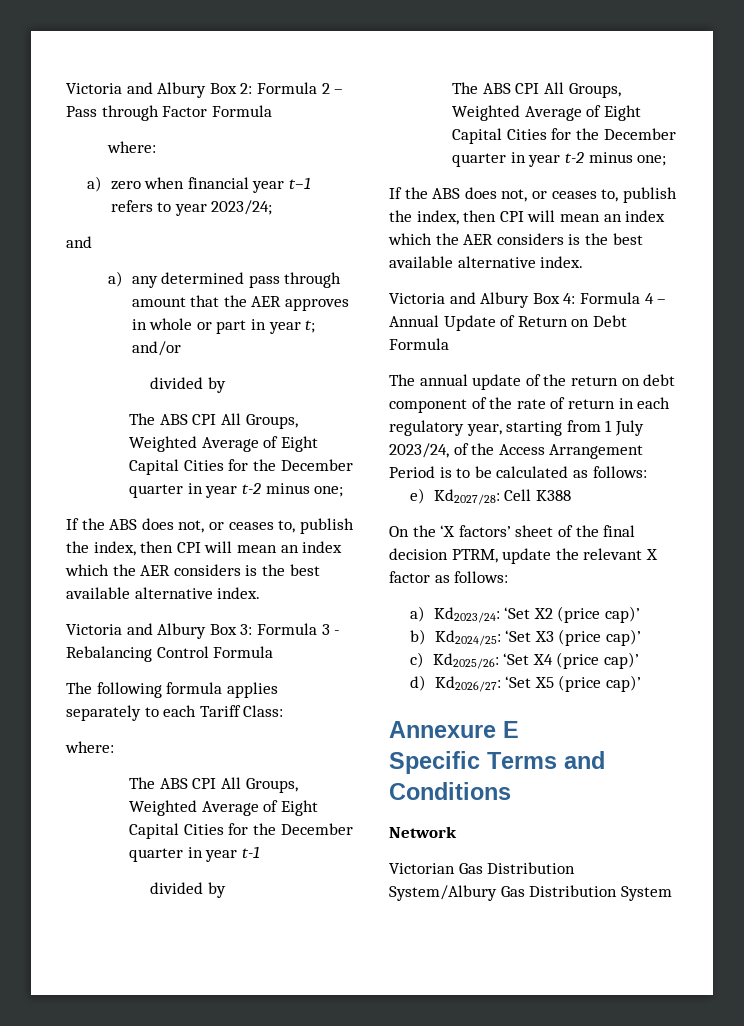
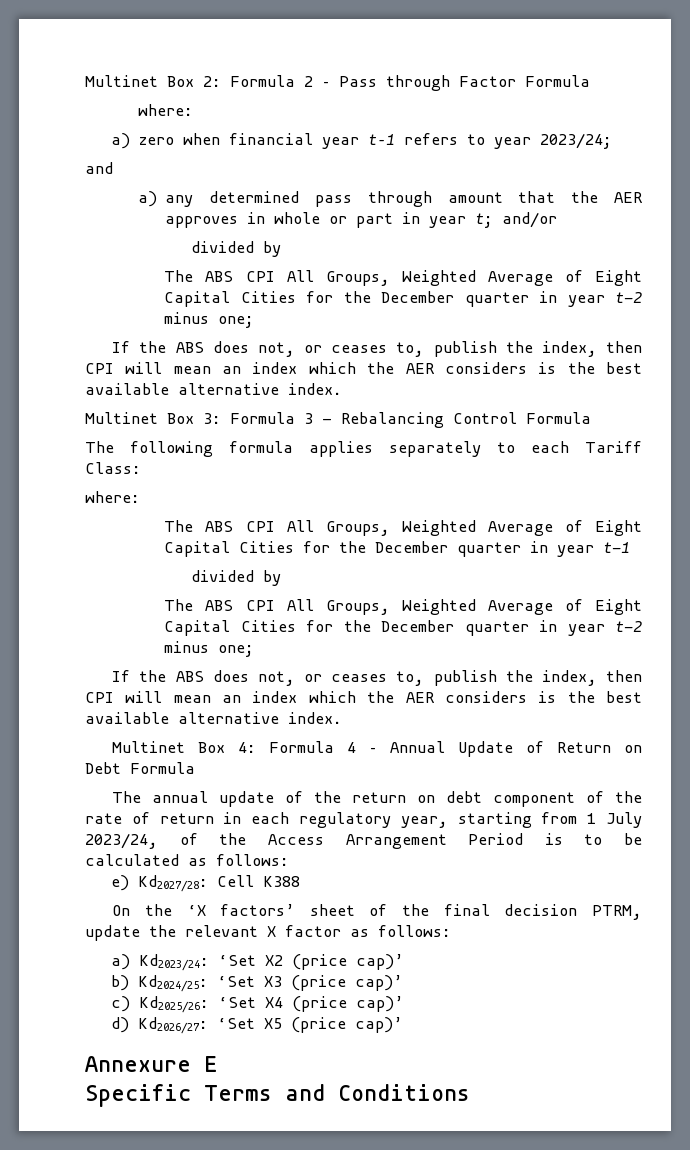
- Victoria and Albury Box 2: Formula 2 – Pass through Factor Formula
+ Multinet Box 2: Formula 2 – Pass through Factor Formula
- Victoria and Albury Box 3: Formula 3 - Rebalancing Control Formula
+ Multinet Box 3: Formula 3 - Rebalancing Control Formula
- Victoria and Albury Box 4: Formula 4 – Annual Update of Return on Debt Formula
+ Multinet Box 4: Formula 4 – Annual Update of Return on Debt Formula
- Network
- Victorian Gas Distribution System/Albury Gas Distribution System

